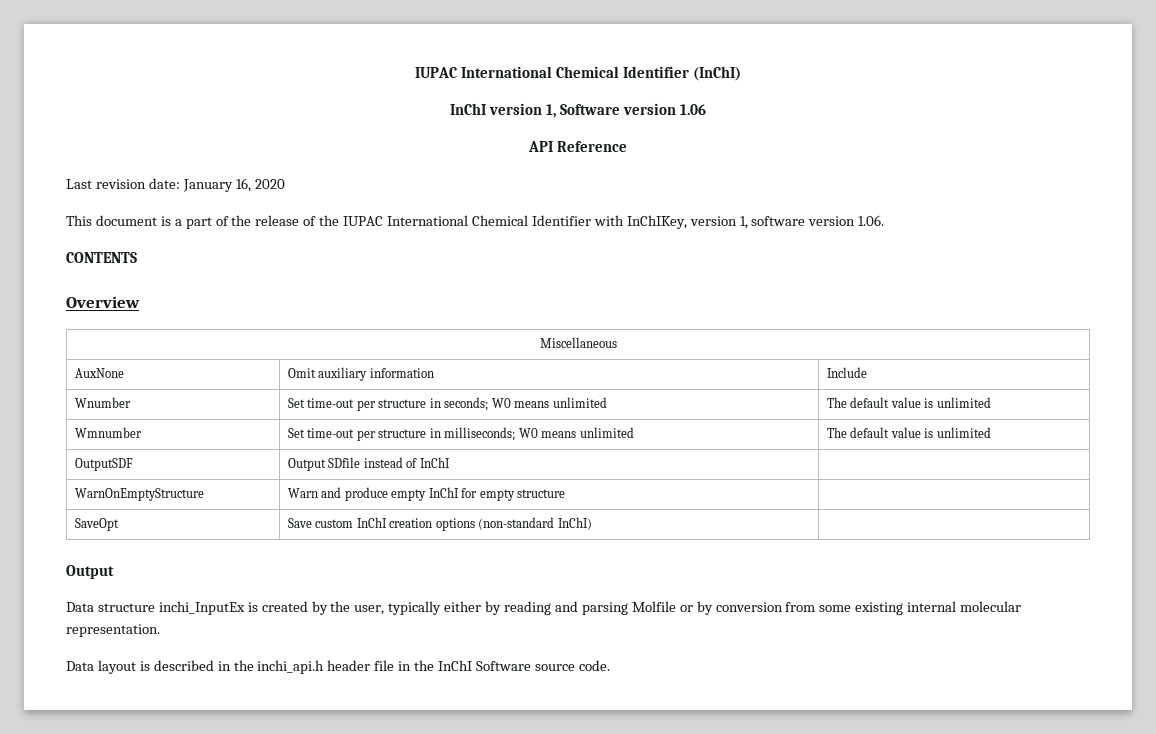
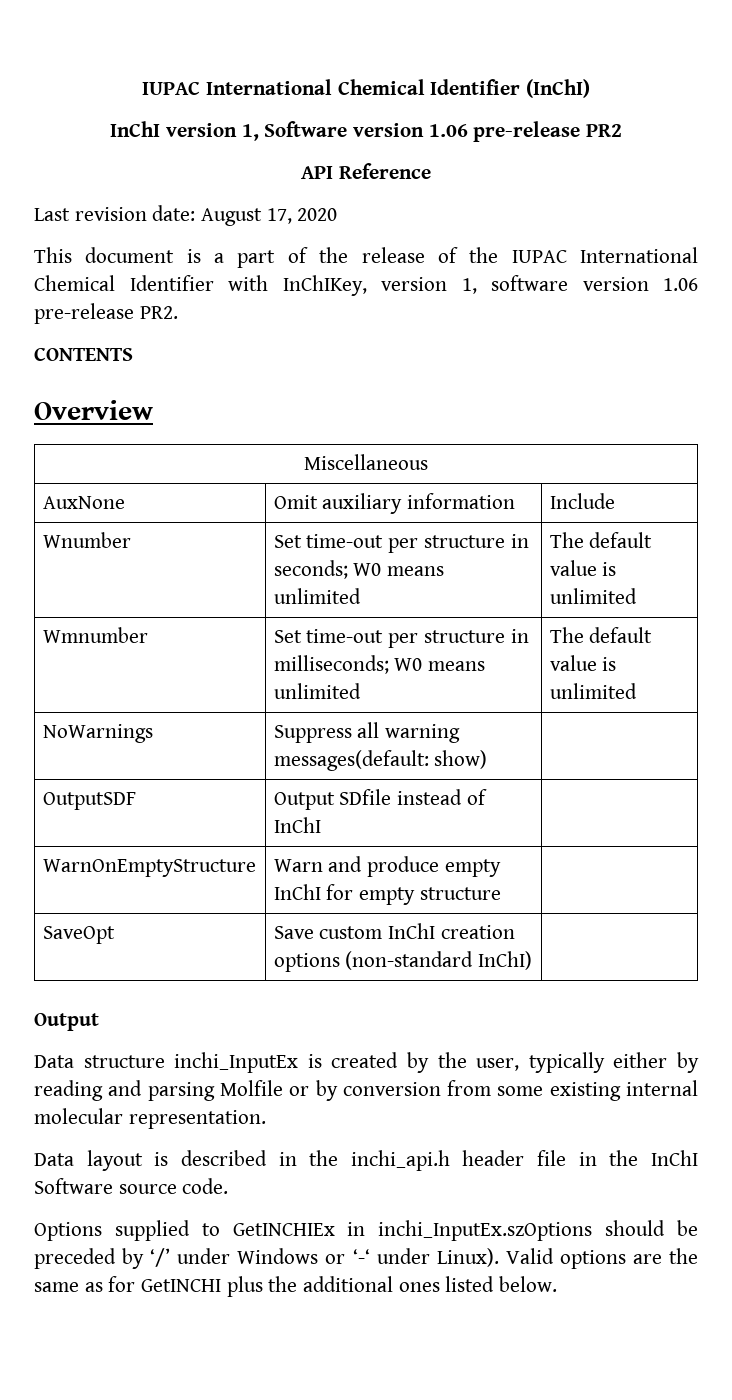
- InChI version 1, Software version 1.06
+ InChI version 1, Software version 1.06 pre-release PR2
- Last revision date: January 16, 2020
+ Last revision date: August 17, 2020
- This document is a part of the release of the IUPAC International Chemical Identifier with InChIKey, version 1, software version 1.06.
+ This document is a part of the release of the IUPAC International Chemical Identifier with InChIKey, version 1, software version 1.06 pre-release PR2.
+ NoWarnings | Suppress all warning messages(default: show) |
+ Options supplied to GetINCHIEx in inchi_InputEx.szOptions should be preceded by ‘/’ under Windows or ‘-‘ under Linux). Valid options are the same as for GetINCHI plus the additional ones listed below.

